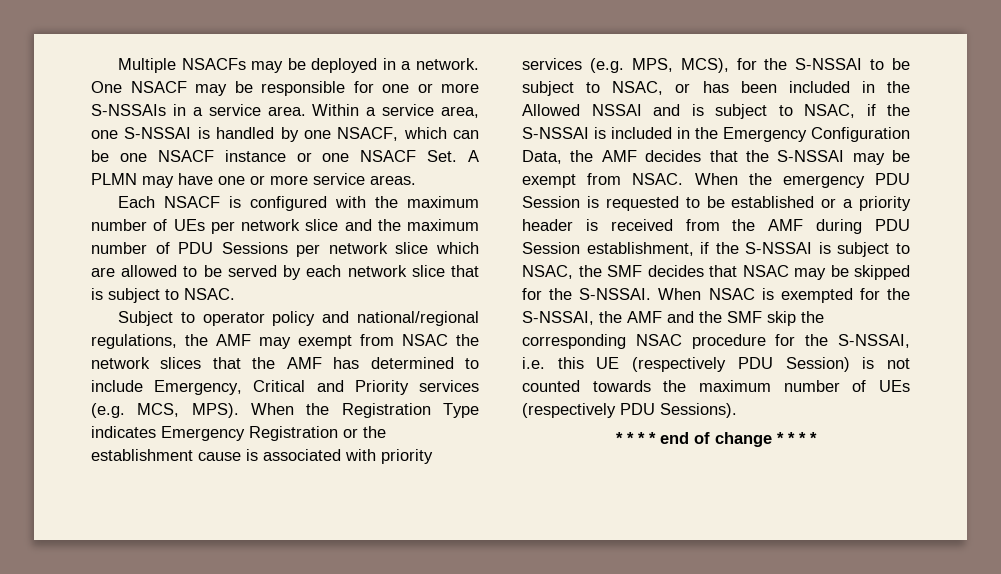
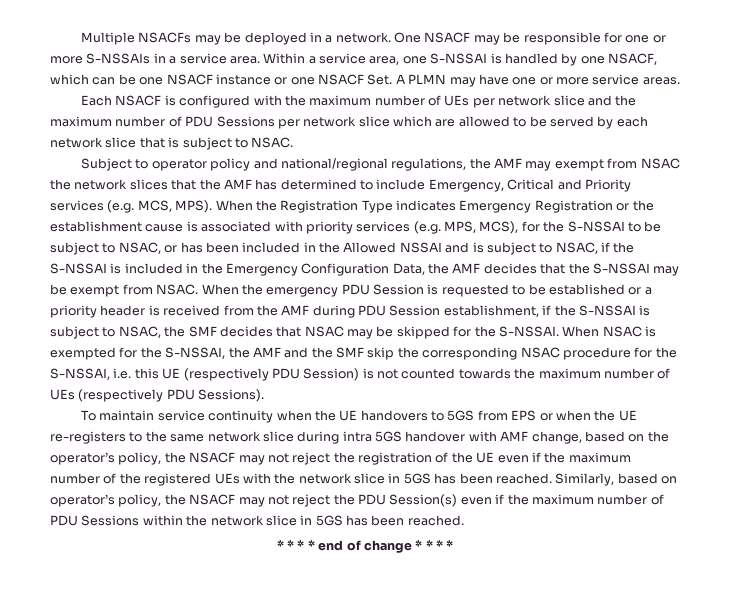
+ To maintain service continuity when the UE handovers to 5GS from EPS or when the UE re-registers to the same network slice during intra 5GS handover with AMF change, based on the operator’s policy, the NSACF may not reject the registration of the UE even if the maximum number of the registered UEs with the network slice in 5GS has been reached. Similarly, based on operator’s policy, the NSACF may not reject the PDU Session(s) even if the maximum number of PDU Sessions within the network slice in 5GS has been reached.

